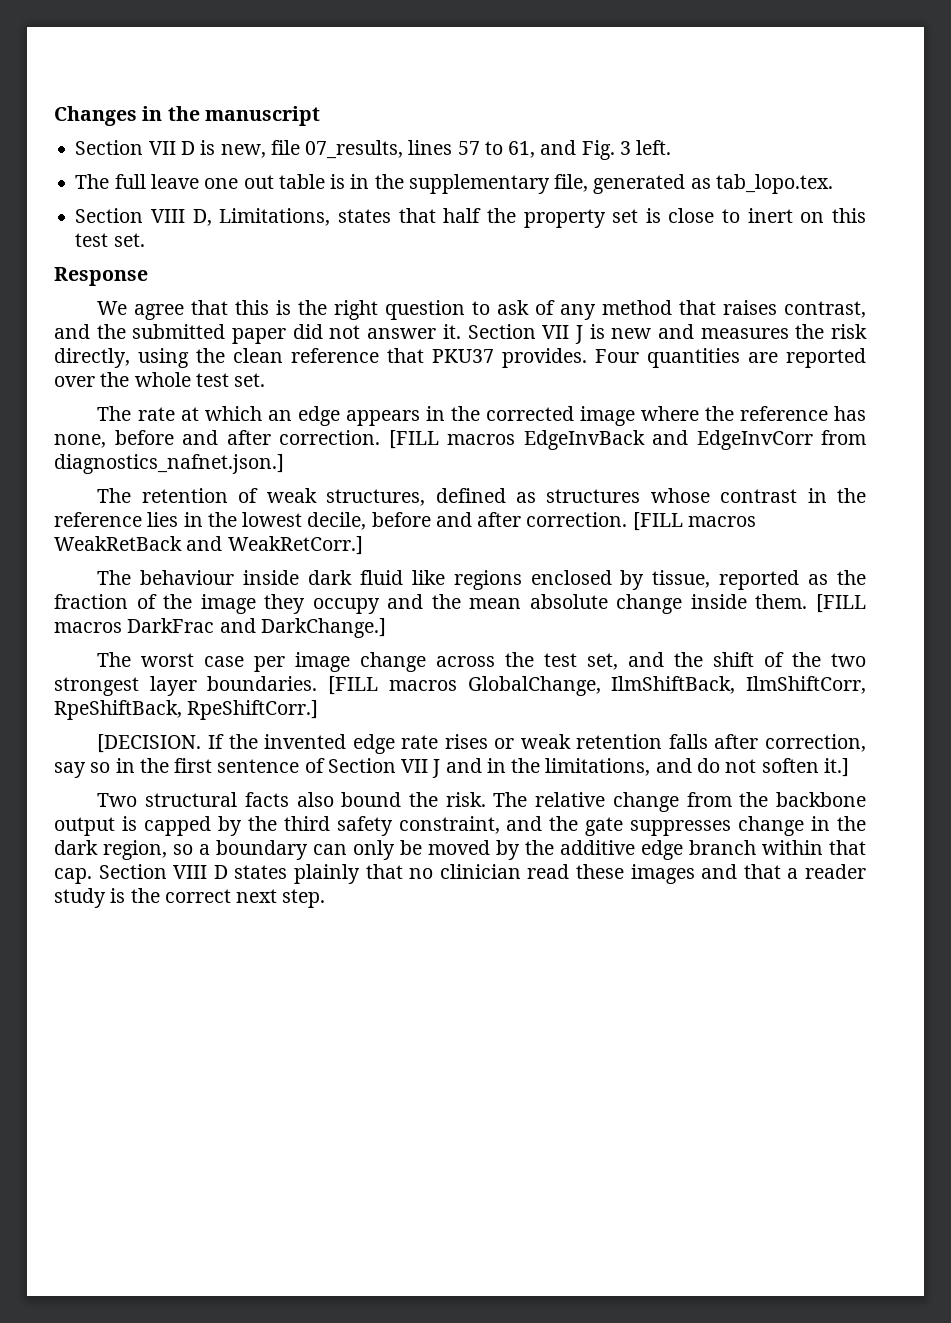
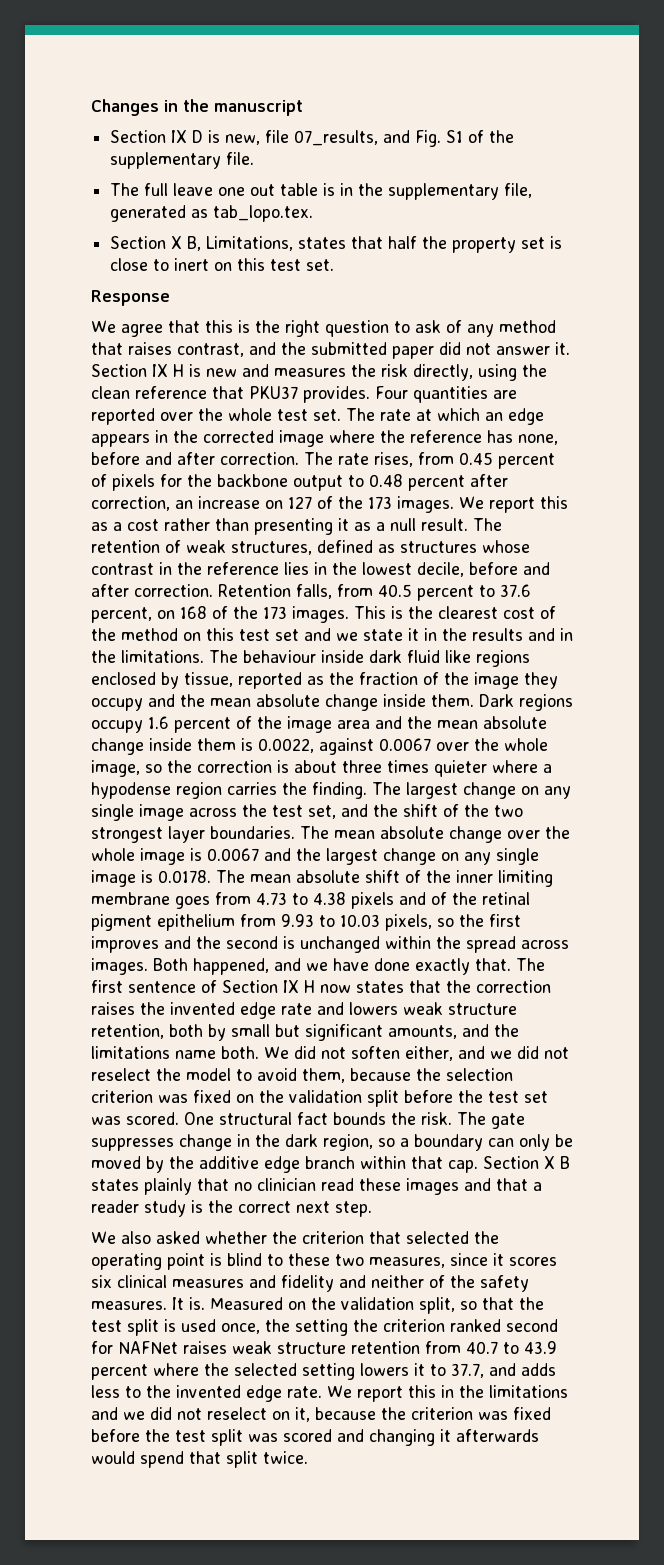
- Section VII D is new, file 07_results, lines 57 to 61, and Fig. 3 left.
+ Section IX D is new, file 07_results, and Fig. S1 of the supplementary file.
- Section VIII D, Limitations, states that half the property set is close to inert on this test set.
+ Section X B, Limitations, states that half the property set is close to inert on this test set.
- Section VII J is new and measures the risk directly, using the clean reference that PKU37 provides.
+ Section IX H is new and measures the risk directly, using the clean reference that PKU37 provides.
- Four quantities are reported over the whole test set.
- The rate at which an edge appears in the corrected image where the reference has none, before and after correction.
+ Four quantities are reported over the whole test set. The rate at which an edge appears in the corrected image where the reference has none, before and after correction.
- [FILL macros EdgeInvBack and EdgeInvCorr from diagnostics_nafnet.json.]
- The retention of weak structures, defined as structures whose contrast in the reference lies in the lowest decile, before and after correction.
+ The rate rises, from 0.45 percent of pixels for the backbone output to 0.48 percent after correction, an increase on 127 of the 173 images. We report this as a cost rather than presenting it as a null result. The retention of weak structures, defined as structures whose contrast in the reference lies in the lowest decile, before and after correction.
- [FILL macros WeakRetBack and WeakRetCorr.]
- The behaviour inside dark fluid like regions enclosed by tissue, reported as the fraction of the image they occupy and the mean absolute change inside them.
+ Retention falls, from 40.5 percent to 37.6 percent, on 168 of the 173 images. This is the clearest cost of the method on this test set and we state it in the results and in the limitations. The behaviour inside dark fluid like regions enclosed by tissue, reported as the fraction of the image they occupy and the mean absolute change inside them.
- [FILL macros DarkFrac and DarkChange.]
- The worst case per image change across the test set, and the shift of the two strongest layer boundaries.
+ Dark regions occupy 1.6 percent of the image area and the mean absolute change inside them is 0.0022, against 0.0067 over the whole image, so the correction is about three times quieter where a hypodense region carries the finding. The largest change on any single image across the test set, and the shift of the two strongest layer boundaries.
- [FILL macros GlobalChange, IlmShiftBack, IlmShiftCorr, RpeShiftBack, RpeShiftCorr.]
- [DECISION. If the invented edge rate rises or weak retention falls after correction, say so in the first sentence of Section VII J and in the limitations, and do not soften it.]
- Two structural facts also bound the risk. The relative change from the backbone output is capped by the third safety constraint, and the gate suppresses change in the dark region, so a boundary can only be moved by the additive edge branch within that cap.
+ The mean absolute change over the whole image is 0.0067 and the largest change on any single image is 0.0178. The mean absolute shift of the inner limiting membrane goes from 4.73 to 4.38 pixels and of the retinal pigment epithelium from 9.93 to 10.03 pixels, so the first improves and the second is unchanged within the spread across images. Both happened, and we have done exactly that. The first sentence of Section IX H now states that the correction raises the invented edge rate and lowers weak structure retention, both by small but significant amounts, and the limitations name both. We did not soften either, and we did not reselect the model to avoid them, because the selection criterion was fixed on the validation split before the test set was scored. One structural fact bounds the risk. The gate suppresses change in the dark region, so a boundary can only be moved by the additive edge branch within that cap.
- Section VIII D states plainly that no clinician read these images and that a reader study is the correct next step.
+ Section X B states plainly that no clinician read these images and that a reader study is the correct next step.
+ We also asked whether the criterion that selected the operating point is blind to these two measures, since it scores six clinical measures and fidelity and neither of the safety measures. It is. Measured on the validation split, so that the test split is used once, the setting the criterion ranked second for NAFNet raises weak structure retention from 40.7 to 43.9 percent where the selected setting lowers it to 37.7, and adds less to the invented edge rate. We report this in the limitations and we did not reselect on it, because the criterion was fixed before the test split was scored and changing it afterwards would spend that split twice.

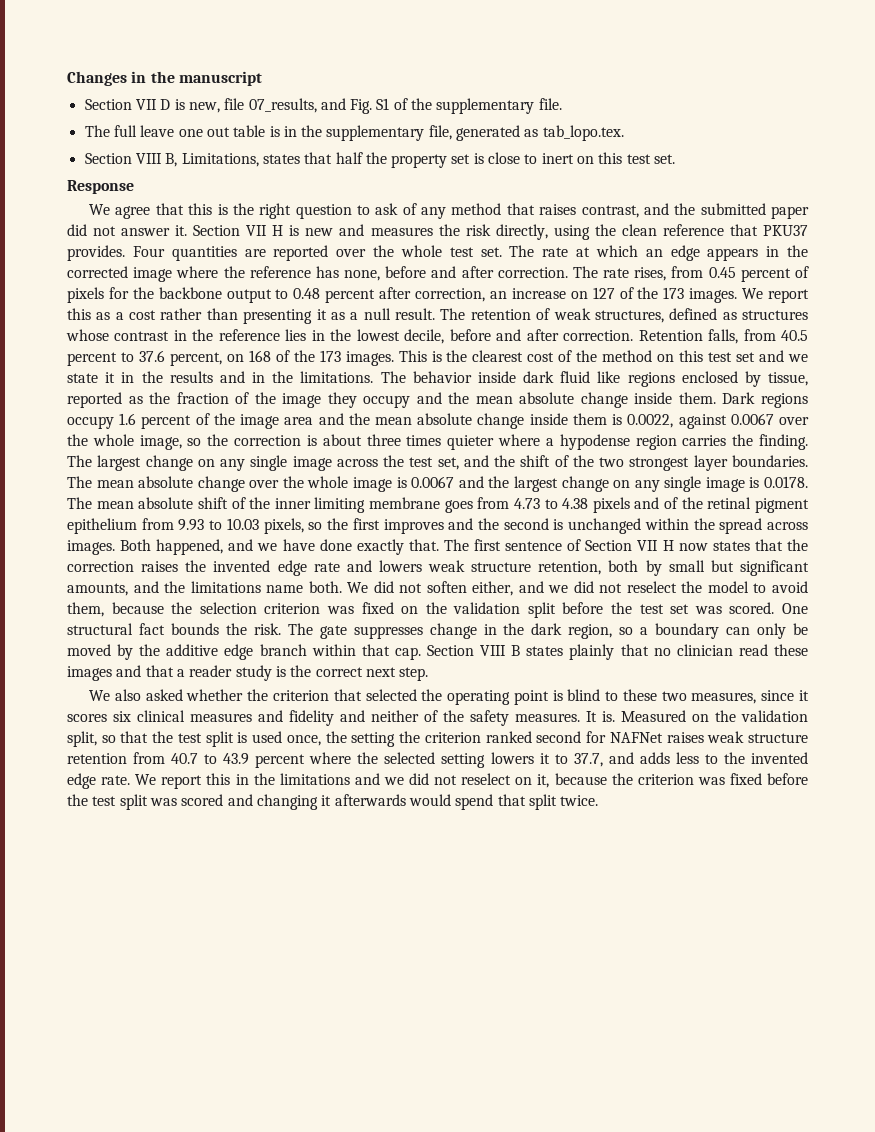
- Section IX D is new, file 07_results, and Fig. S1 of the supplementary file.
+ Section VII D is new, file 07_results, and Fig. S1 of the supplementary file.
- Section X B, Limitations, states that half the property set is close to inert on this test set.
+ Section VIII B, Limitations, states that half the property set is close to inert on this test set.
- Section IX H is new and measures the risk directly, using the clean reference that PKU37 provides.
+ Section VII H is new and measures the risk directly, using the clean reference that PKU37 provides.
- The behaviour inside dark fluid like regions enclosed by tissue, reported as the fraction of the image they occupy and the mean absolute change inside them.
+ The behavior inside dark fluid like regions enclosed by tissue, reported as the fraction of the image they occupy and the mean absolute change inside them.
- The first sentence of Section IX H now states that the correction raises the invented edge rate and lowers weak structure retention, both by small but significant amounts, and the limitations name both.
+ The first sentence of Section VII H now states that the correction raises the invented edge rate and lowers weak structure retention, both by small but significant amounts, and the limitations name both.
- Section X B states plainly that no clinician read these images and that a reader study is the correct next step.
+ Section VIII B states plainly that no clinician read these images and that a reader study is the correct next step.

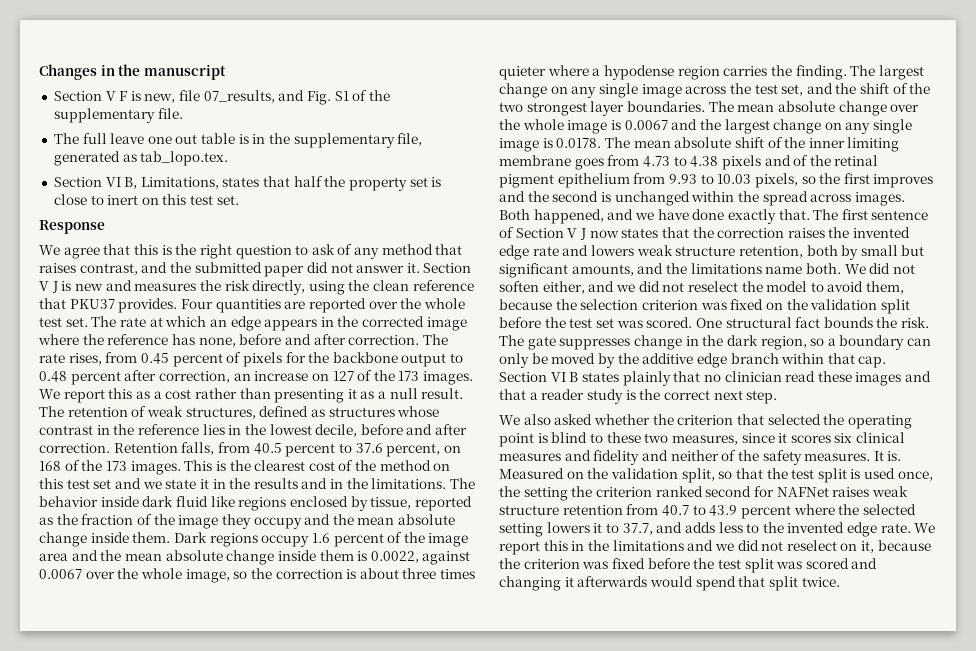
- Section VII D is new, file 07_results, and Fig. S1 of the supplementary file.
+ Section V F is new, file 07_results, and Fig. S1 of the supplementary file.
- Section VIII B, Limitations, states that half the property set is close to inert on this test set.
+ Section VI B, Limitations, states that half the property set is close to inert on this test set.
- Section VII H is new and measures the risk directly, using the clean reference that PKU37 provides.
+ Section V J is new and measures the risk directly, using the clean reference that PKU37 provides.
- The first sentence of Section VII H now states that the correction raises the invented edge rate and lowers weak structure retention, both by small but significant amounts, and the limitations name both.
+ The first sentence of Section V J now states that the correction raises the invented edge rate and lowers weak structure retention, both by small but significant amounts, and the limitations name both.
- Section VIII B states plainly that no clinician read these images and that a reader study is the correct next step.
+ Section VI B states plainly that no clinician read these images and that a reader study is the correct next step.

